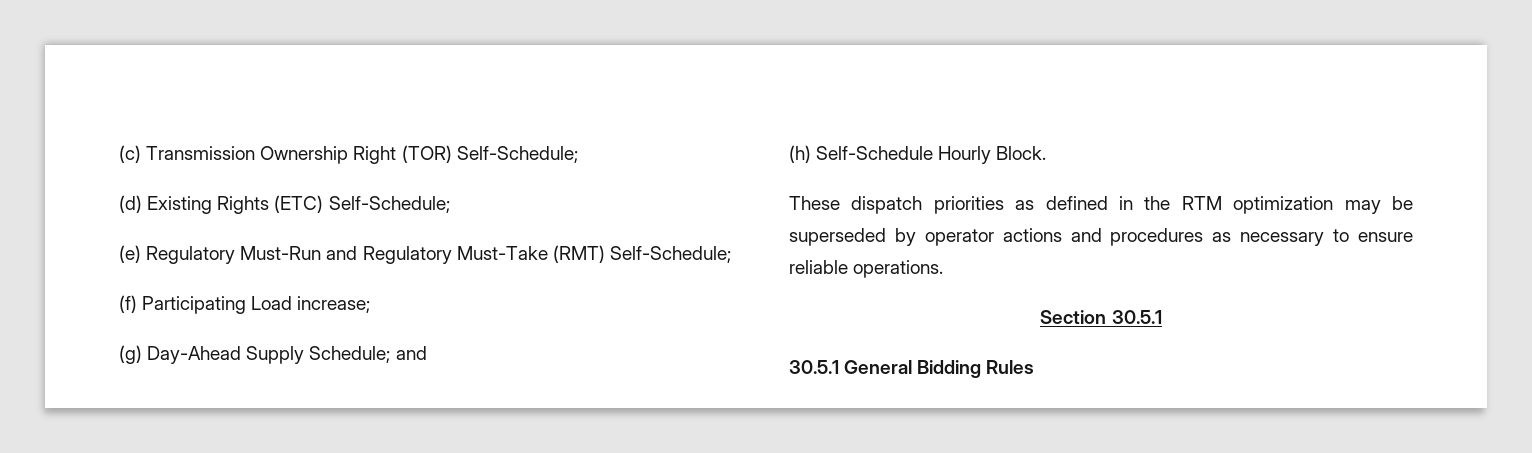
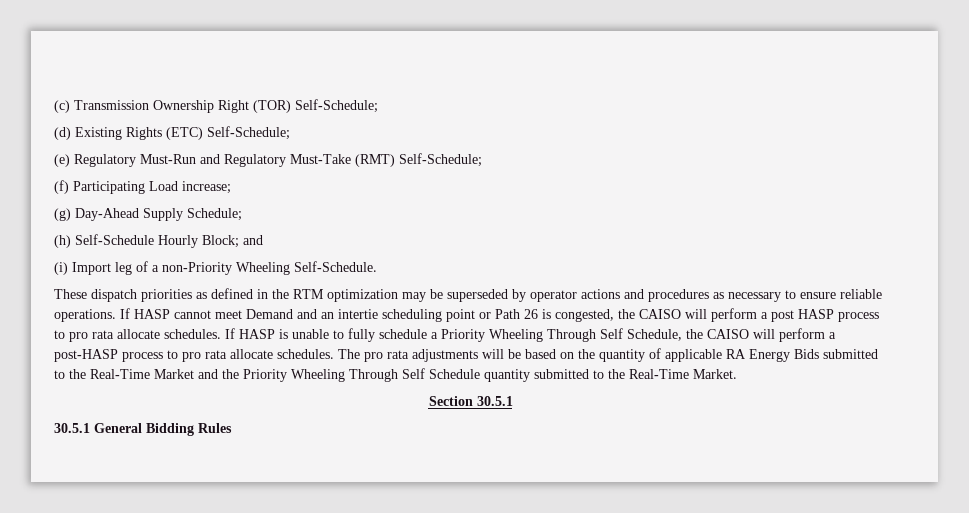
- (g) Day-Ahead Supply Schedule; and
+ (g) Day-Ahead Supply Schedule;
- (h) Self-Schedule Hourly Block.
+ (h) Self-Schedule Hourly Block; and
+ (i) Import leg of a non-Priority Wheeling Self-Schedule.
+ If HASP cannot meet Demand and an intertie scheduling point or Path 26 is congested, the CAISO will perform a post HASP process to pro rata allocate schedules. If HASP is unable to fully schedule a Priority Wheeling Through Self Schedule, the CAISO will perform a post-HASP process to pro rata allocate schedules. The pro rata adjustments will be based on the quantity of applicable RA Energy Bids submitted to the Real-Time Market and the Priority Wheeling Through Self Schedule quantity submitted to the Real-Time Market.

